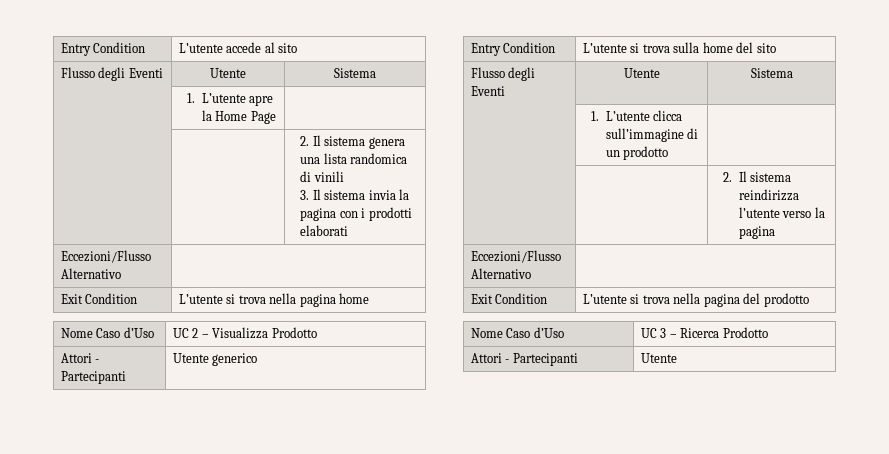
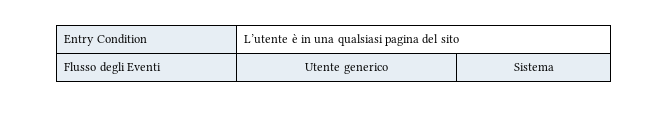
- Entry Condition | L’utente accede al sito
- Flusso degli Eventi | Utente | Sistema
- | 1. L’utente apre la Home Page |
- | | 2. Il sistema genera una lista randomica di vinili
- 3. Il sistema invia la pagina con i prodotti elaborati
- Eccezioni/Flusso Alternativo |
- Exit Condition | L’utente si trova nella pagina home
- Nome Caso d’Uso | UC 2 – Visualizza Prodotto
- Attori - Partecipanti | Utente generico
- Entry Condition | L’utente si trova sulla home del sito
- Flusso degli Eventi | Utente | Sistema
- | 1. L’utente clicca sull’immagine di un prodotto |
- | | 2. Il sistema reindirizza l’utente verso la pagina
- Eccezioni/Flusso Alternativo |
- Exit Condition | L’utente si trova nella pagina del prodotto
- Nome Caso d’Uso | UC 3 – Ricerca Prodotto
- Attori - Partecipanti | Utente
+ Entry Condition | L’utente è in una qualsiasi pagina del sito
+ Flusso degli Eventi | Utente generico | Sistema

